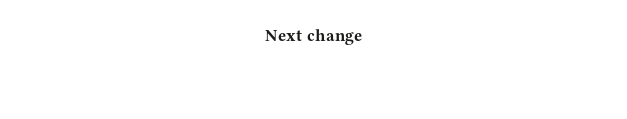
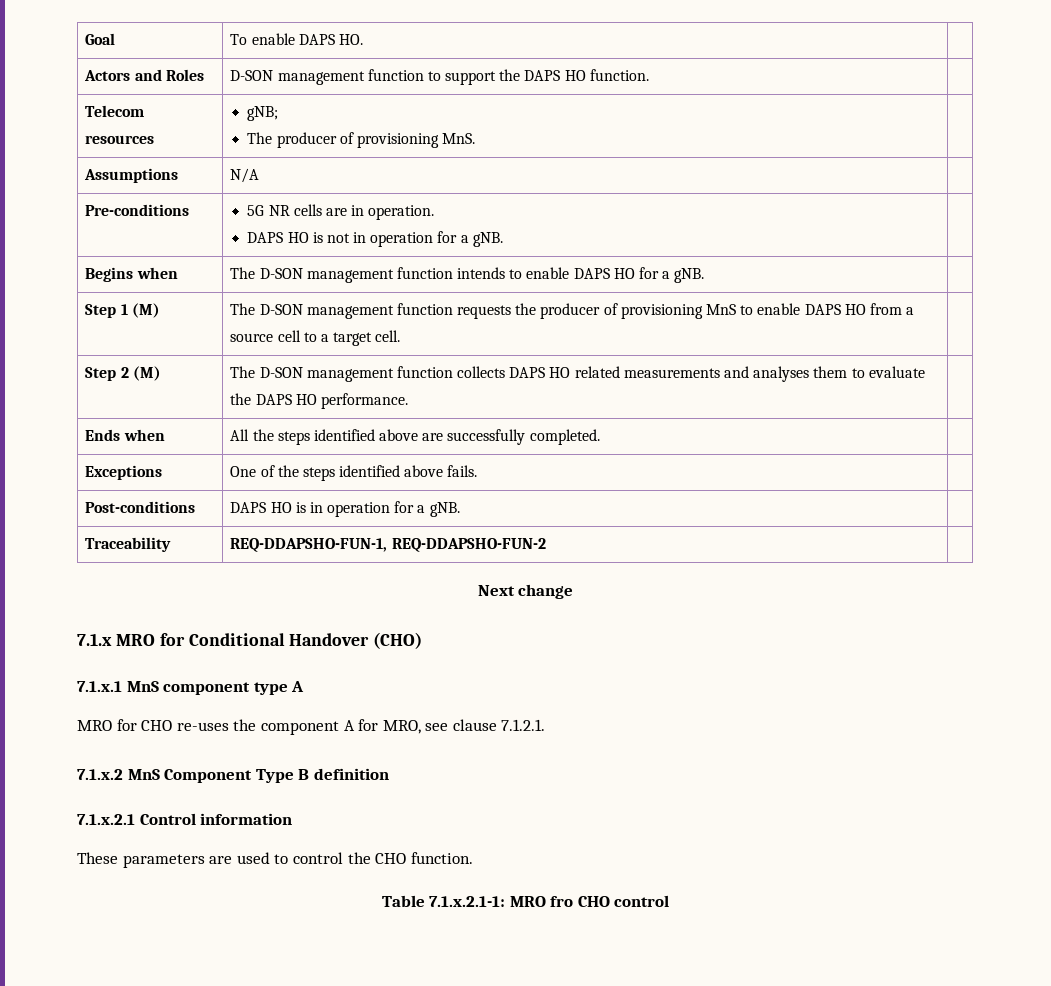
+ Goal | To enable DAPS HO. |
+ Actors and Roles | D-SON management function to support the DAPS HO function. |
+ Telecom resources | gNB;
+ The producer of provisioning MnS. |
+ Assumptions | N/A |
+ Pre-conditions | 5G NR cells are in operation.
+ DAPS HO is not in operation for a gNB. |
+ Begins when | The D-SON management function intends to enable DAPS HO for a gNB. |
+ Step 1 (M) | The D-SON management function requests the producer of provisioning MnS to enable DAPS HO from a source cell to a target cell. |
+ Step 2 (M) | The D-SON management function collects DAPS HO related measurements and analyses them to evaluate the DAPS HO performance. |
+ Ends when | All the steps identified above are successfully completed. |
+ Exceptions | One of the steps identified above fails. |
+ Post-conditions | DAPS HO is in operation for a gNB. |
+ Traceability | REQ-DDAPSHO-FUN-1, REQ-DDAPSHO-FUN-2 |
  Next change
+ 7.1.x MRO for Conditional Handover (CHO)
+ 7.1.x.1 MnS component type A
+ MRO for CHO re-uses the component A for MRO, see clause 7.1.2.1.
+ 7.1.x.2 MnS Component Type B definition
+ 7.1.x.2.1 Control information
+ These parameters are used to control the CHO function.
+ Table 7.1.x.2.1-1: MRO fro CHO control

